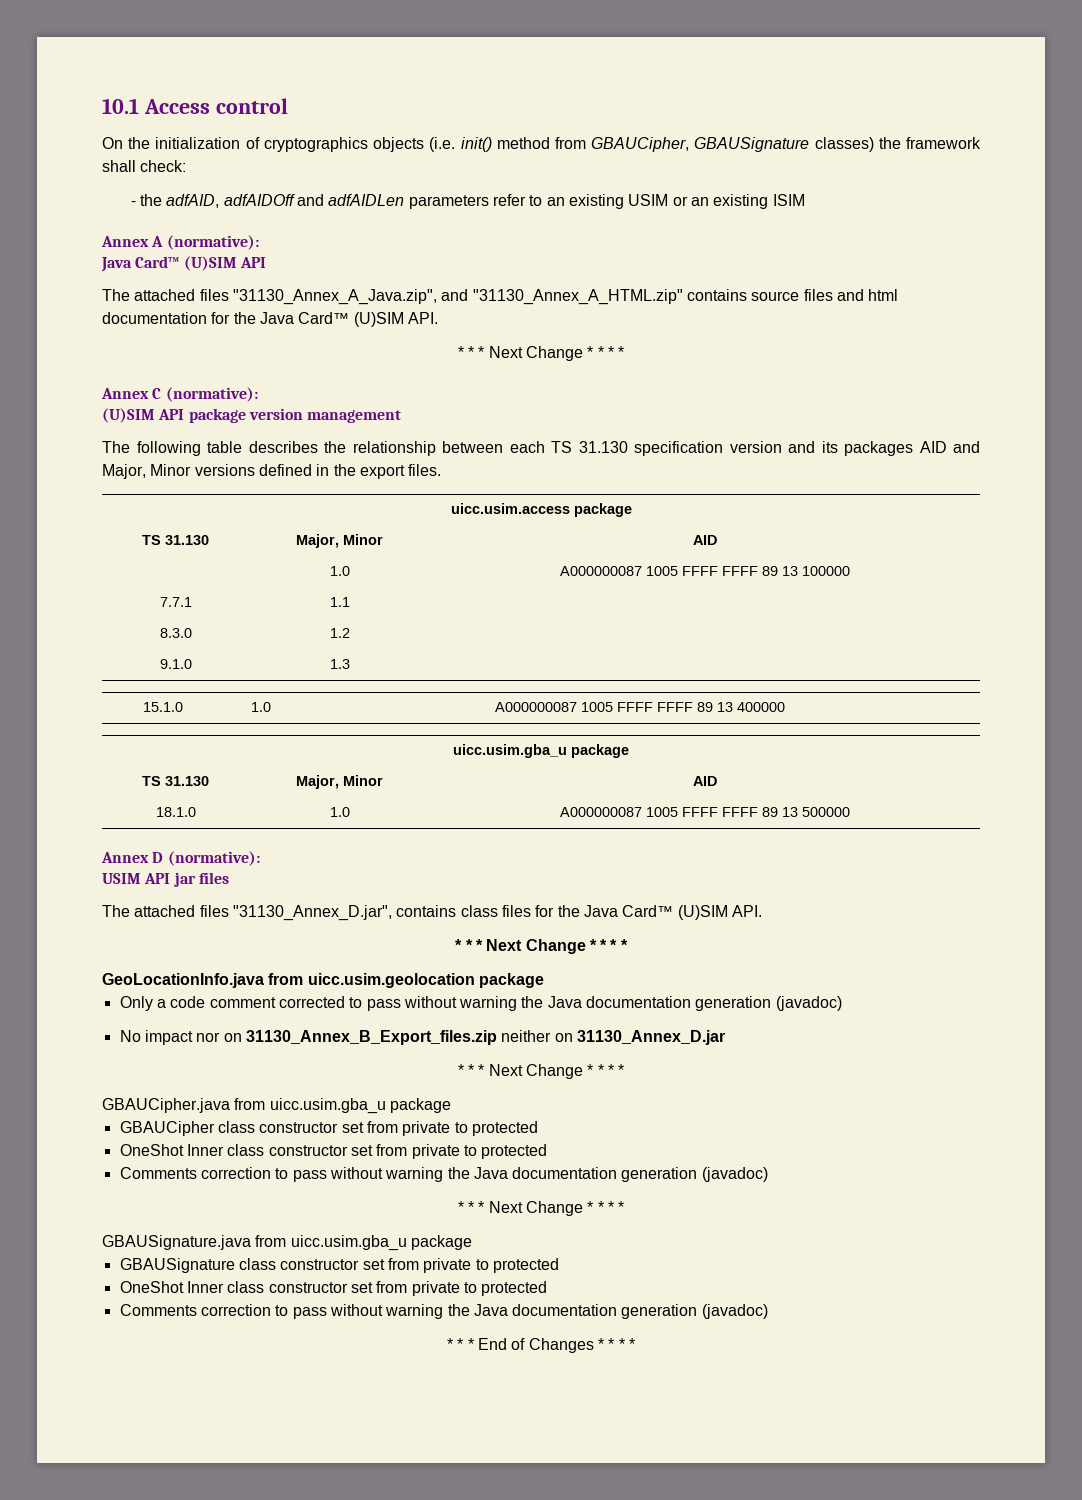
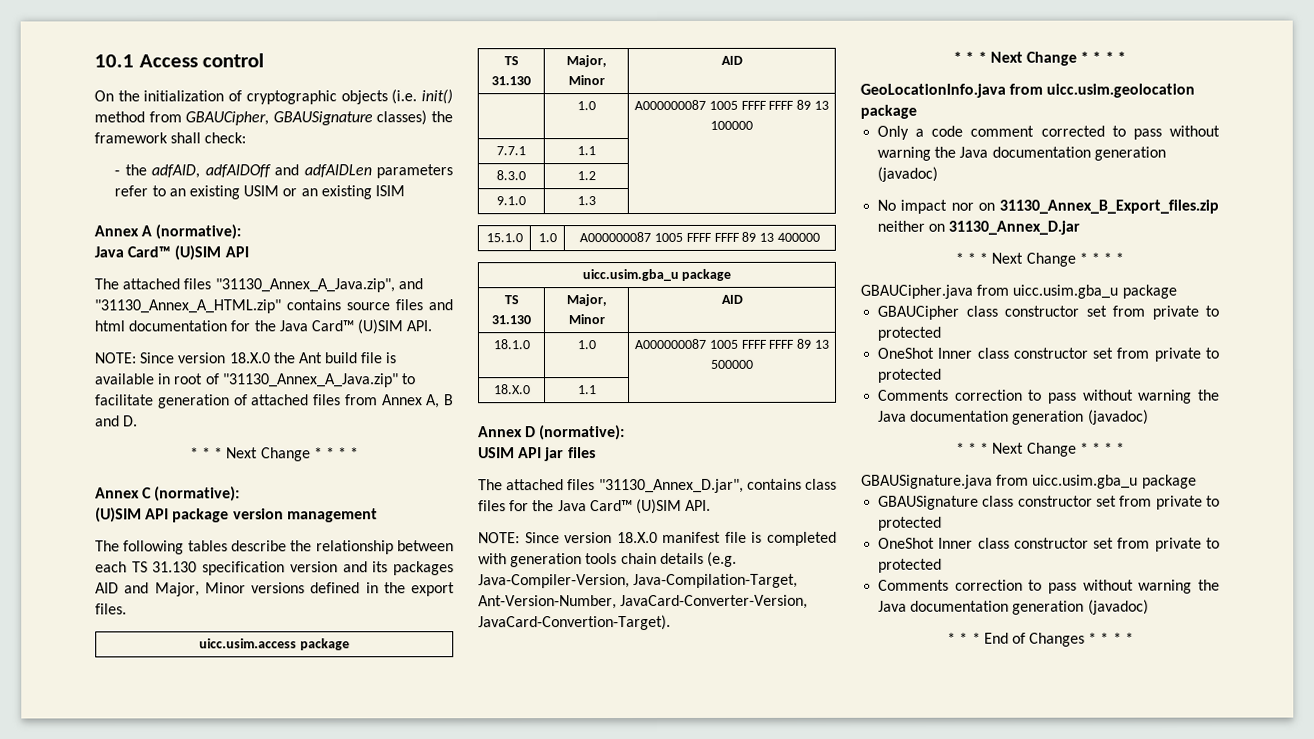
- On the initialization of cryptographics objects (i.e. init() method from GBAUCipher, GBAUSignature classes) the framework shall check:
+ On the initialization of cryptographic objects (i.e. init() method from GBAUCipher, GBAUSignature classes) the framework shall check:
+ NOTE: Since version 18.X.0 the Ant build file is available in root of "31130_Annex_A_Java.zip" to facilitate generation of attached files from Annex A, B and D.
- The following table describes the relationship between each TS 31.130 specification version and its packages AID and Major, Minor versions defined in the export files.
+ The following tables describe the relationship between each TS 31.130 specification version and its packages AID and Major, Minor versions defined in the export files.
+ 18.X.0 | 1.1 |
+ NOTE: Since version 18.X.0 manifest file is completed with generation tools chain details (e.g. Java-Compiler-Version, Java-Compilation-Target, Ant-Version-Number, JavaCard-Converter-Version, JavaCard-Convertion-Target).

